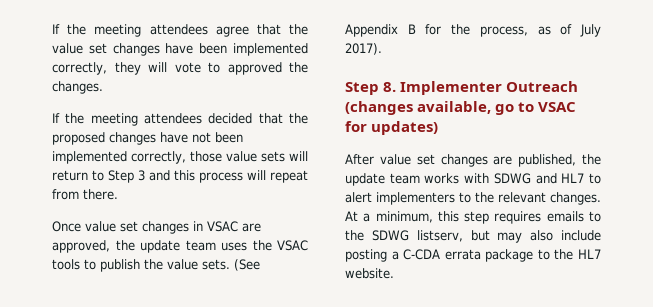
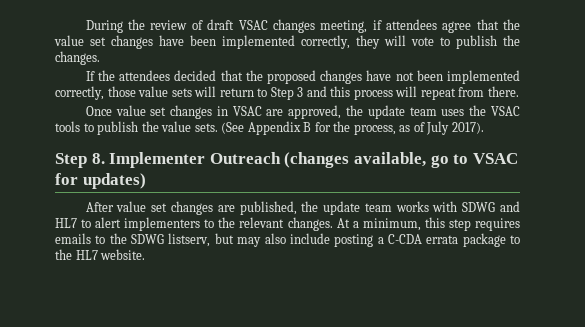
- If the meeting attendees agree that the value set changes have been implemented correctly, they will vote to approved the changes.
+ During the review of draft VSAC changes meeting, if attendees agree that the value set changes have been implemented correctly, they will vote to publish the changes.
- If the meeting attendees decided that the proposed changes have not been implemented correctly, those value sets will return to Step 3 and this process will repeat from there.
+ If the attendees decided that the proposed changes have not been implemented correctly, those value sets will return to Step 3 and this process will repeat from there.

